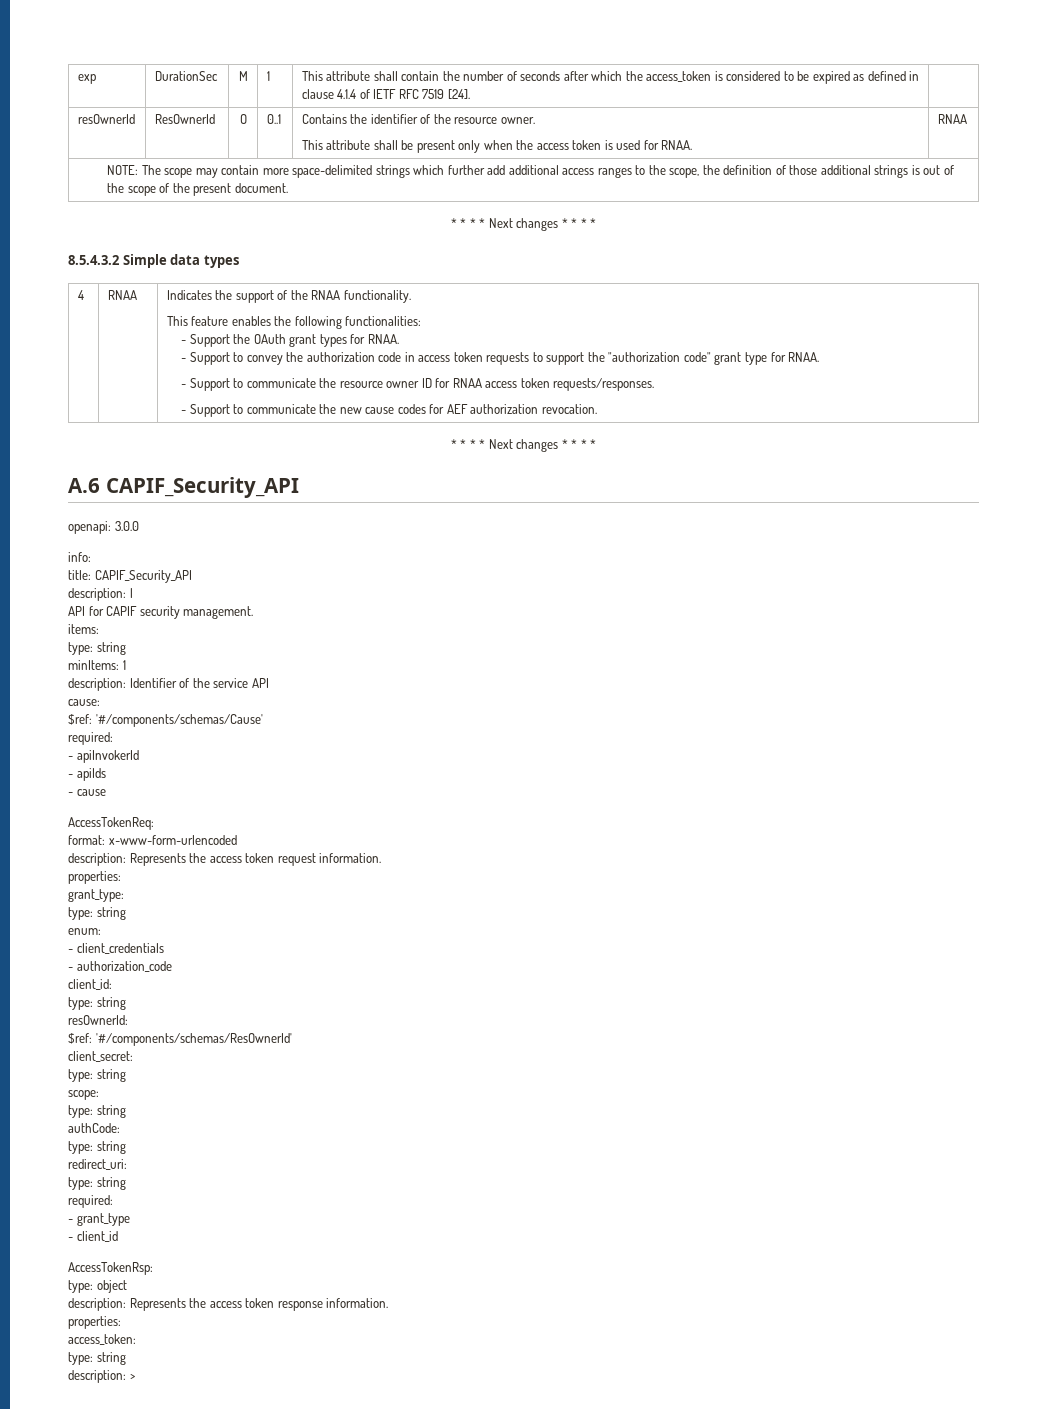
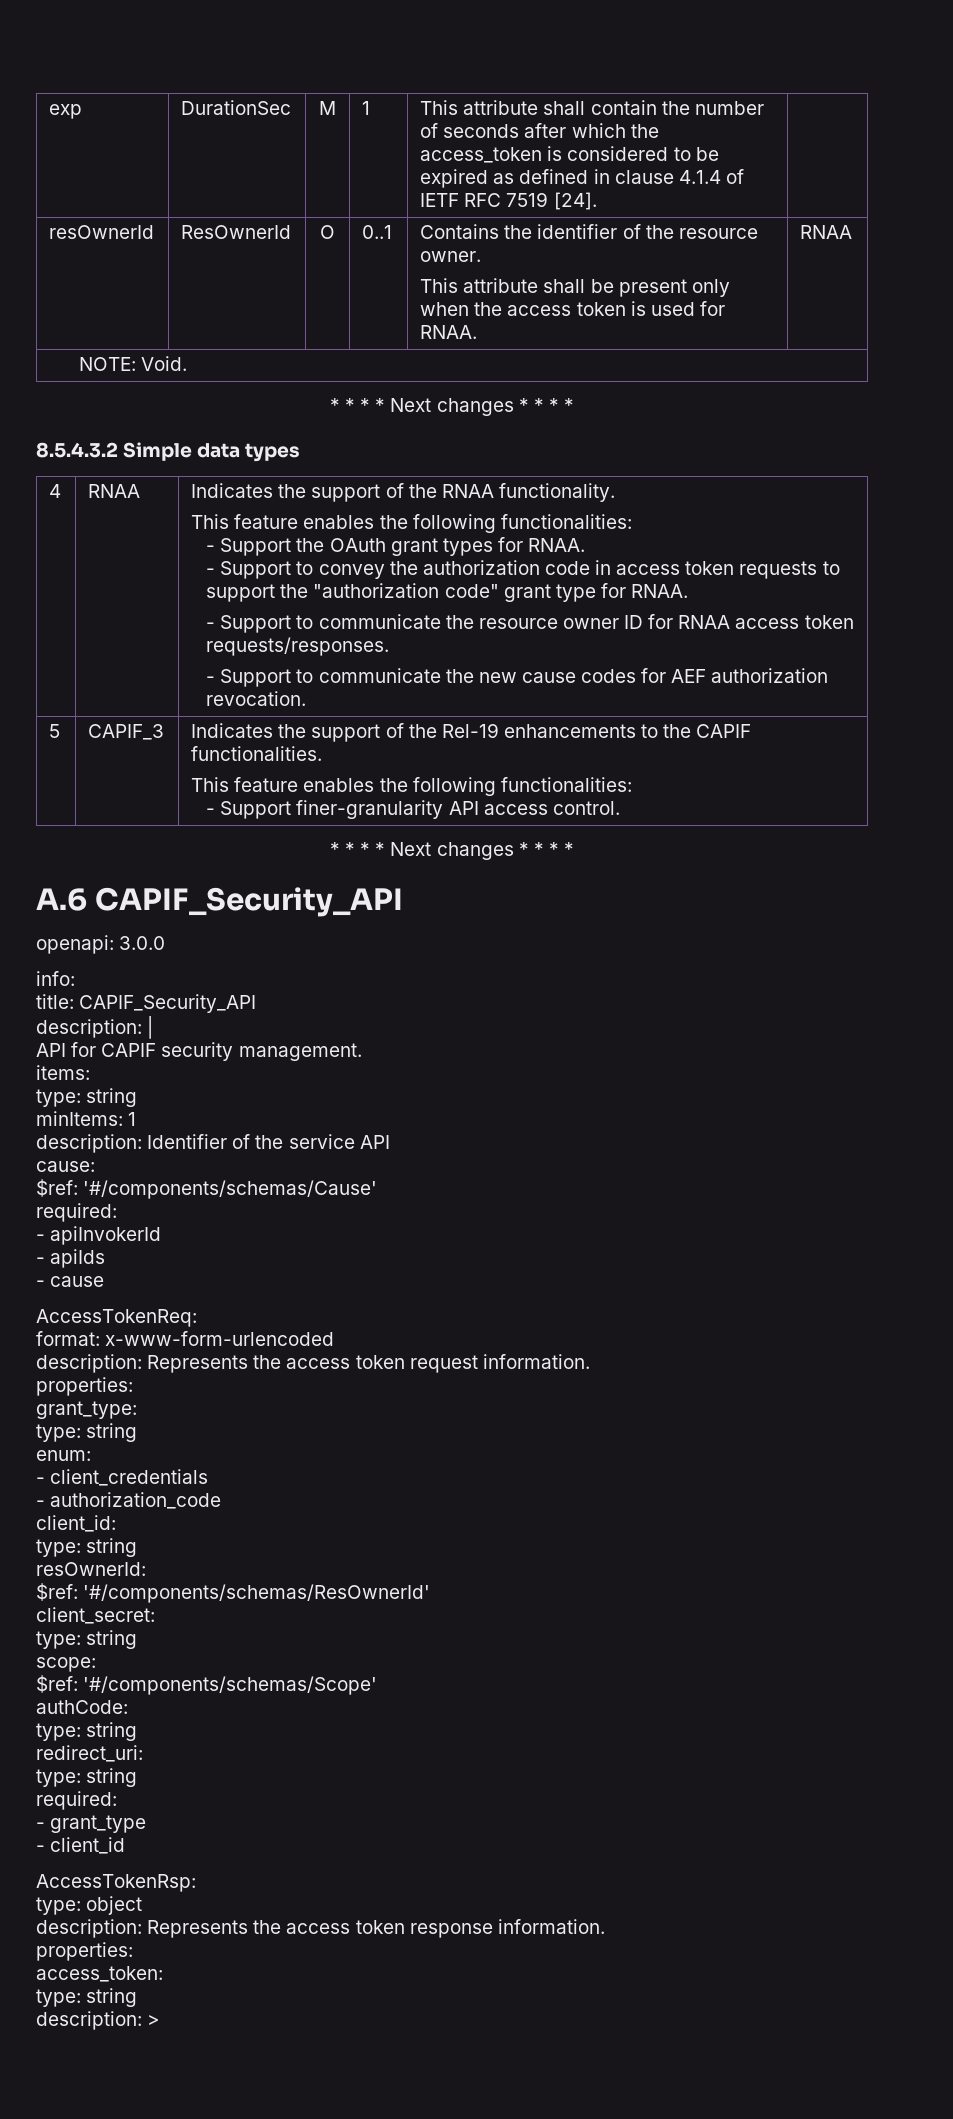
- NOTE: The scope may contain more space-delimited strings which further add additional access ranges to the scope, the definition of those additional strings is out of the scope of the present document.
+ NOTE: Void.
+ 5 | CAPIF_3 | Indicates the support of the Rel-19 enhancements to the CAPIF functionalities.
+ This feature enables the following functionalities:
+ - Support finer-granularity API access control.
  scope:
- type: string
+ $ref: '#/components/schemas/Scope'

